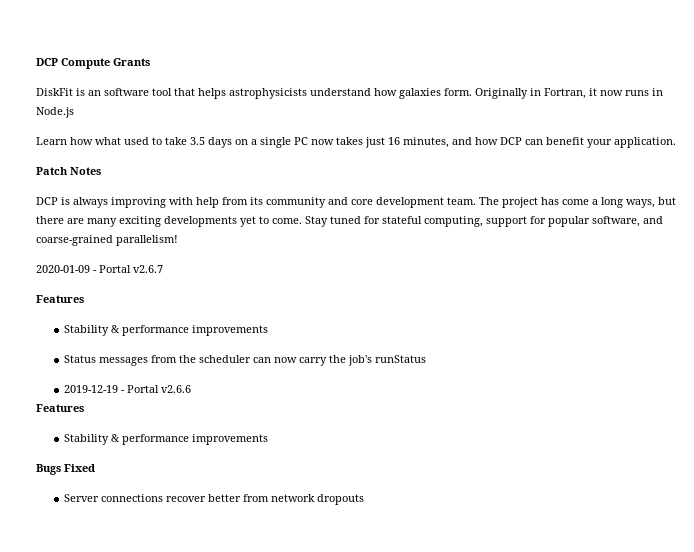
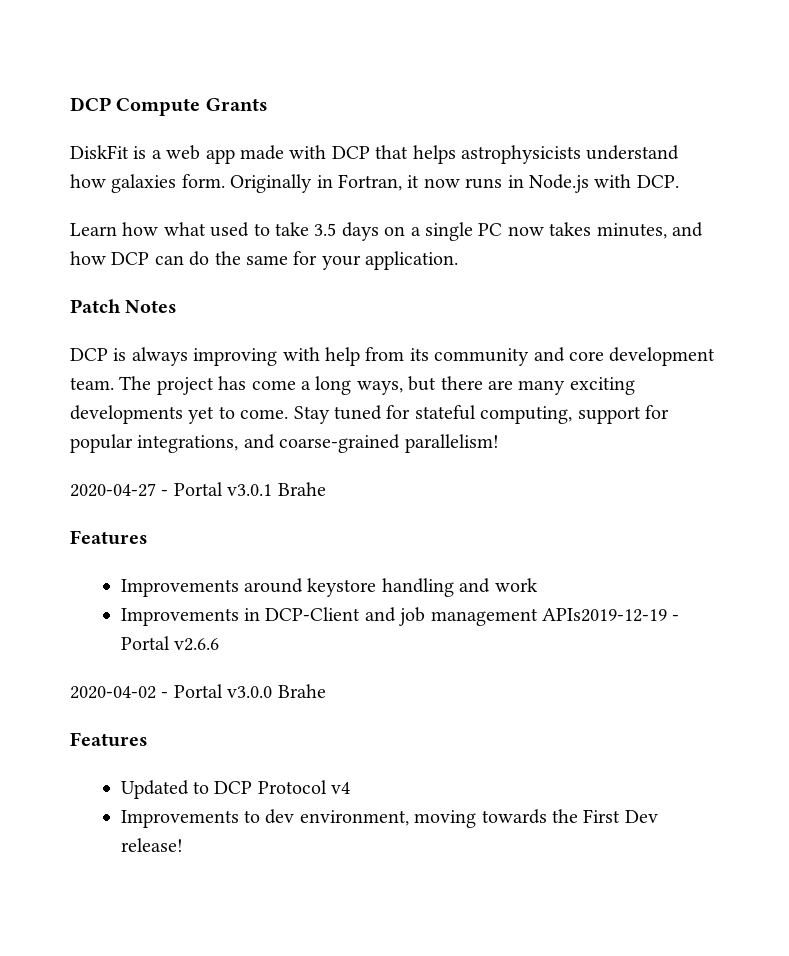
- DiskFit is an software tool that helps astrophysicists understand how galaxies form.
+ DiskFit is a web app made with DCP that helps astrophysicists understand how galaxies form.
- Originally in Fortran, it now runs in Node.js
+ Originally in Fortran, it now runs in Node.js with DCP.
- Learn how what used to take 3.5 days on a single PC now takes just 16 minutes, and how DCP can benefit your application.
+ Learn how what used to take 3.5 days on a single PC now takes minutes, and how DCP can do the same for your application.
- Stay tuned for stateful computing, support for popular software, and coarse-grained parallelism!
+ Stay tuned for stateful computing, support for popular integrations, and coarse-grained parallelism!
- 2020-01-09 - Portal v2.6.7
+ 2020-04-27 - Portal v3.0.1 Brahe
  Features
- Stability & performance improvements
- Status messages from the scheduler can now carry the job's runStatus
- 2019-12-19 - Portal v2.6.6
+ Improvements around keystore handling and work
+ Improvements in DCP-Client and job management APIs2019-12-19 - Portal v2.6.6
+ 2020-04-02 - Portal v3.0.0 Brahe
  Features
- Stability & performance improvements
- Bugs Fixed
- Server connections recover better from network dropouts
+ Updated to DCP Protocol v4
+ Improvements to dev environment, moving towards the First Dev release!

